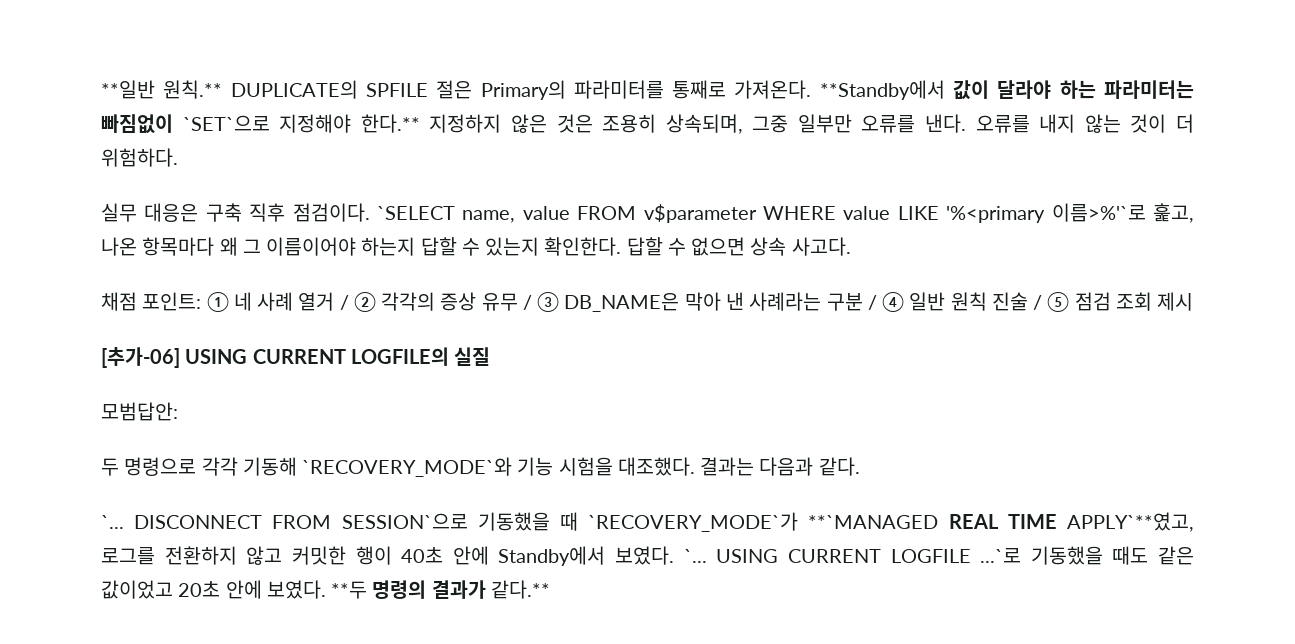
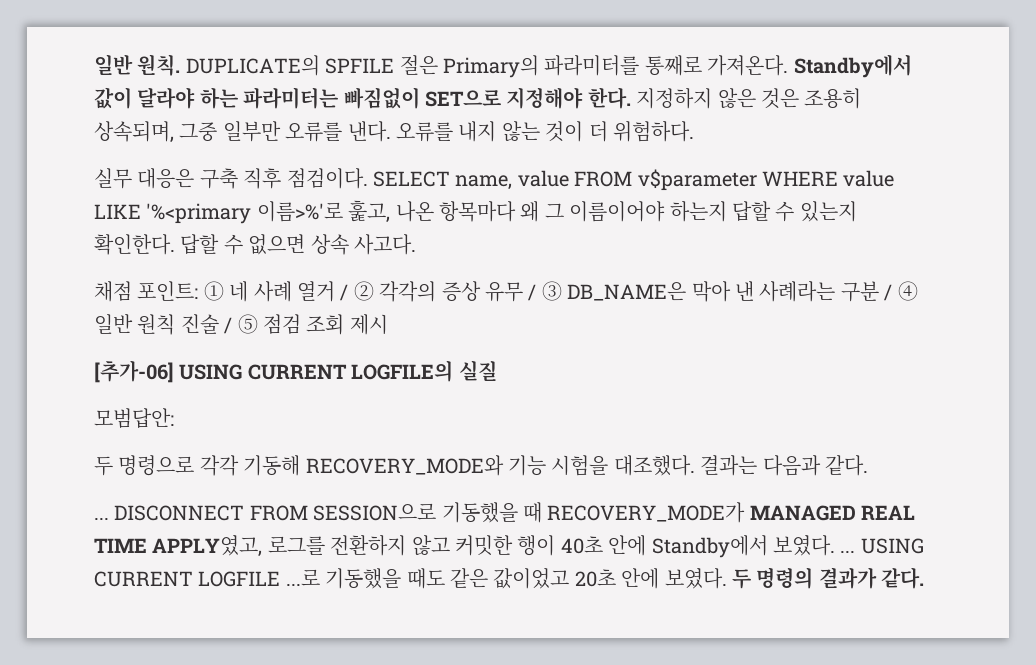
- **일반 원칙.** DUPLICATE의 SPFILE 절은 Primary의 파라미터를 통째로 가져온다.
+ 일반 원칙. DUPLICATE의 SPFILE 절은 Primary의 파라미터를 통째로 가져온다.
- **Standby에서 값이 달라야 하는 파라미터는 빠짐없이 `SET`으로 지정해야 한다.** 지정하지 않은 것은 조용히 상속되며, 그중 일부만 오류를 낸다.
+ Standby에서 값이 달라야 하는 파라미터는 빠짐없이 SET으로 지정해야 한다. 지정하지 않은 것은 조용히 상속되며, 그중 일부만 오류를 낸다.
- `SELECT name, value FROM v$parameter WHERE value LIKE '%<primary 이름>%'`로 훑고, 나온 항목마다 왜 그 이름이어야 하는지 답할 수 있는지 확인한다.
+ SELECT name, value FROM v$parameter WHERE value LIKE '%<primary 이름>%'로 훑고, 나온 항목마다 왜 그 이름이어야 하는지 답할 수 있는지 확인한다.
- 두 명령으로 각각 기동해 `RECOVERY_MODE`와 기능 시험을 대조했다.
+ 두 명령으로 각각 기동해 RECOVERY_MODE와 기능 시험을 대조했다.
  결과는 다음과 같다.
- `...
+ ...
- DISCONNECT FROM SESSION`으로 기동했을 때 `RECOVERY_MODE`가 **`MANAGED REAL TIME APPLY`**였고, 로그를 전환하지 않고 커밋한 행이 40초 안에 Standby에서 보였다. `...
+ DISCONNECT FROM SESSION으로 기동했을 때 RECOVERY_MODE가 MANAGED REAL TIME APPLY였고, 로그를 전환하지 않고 커밋한 행이 40초 안에 Standby에서 보였다. ...
- USING CURRENT LOGFILE ...`로 기동했을 때도 같은 값이었고 20초 안에 보였다.
+ USING CURRENT LOGFILE ...로 기동했을 때도 같은 값이었고 20초 안에 보였다.
- **두 명령의 결과가 같다.**
+ 두 명령의 결과가 같다.

